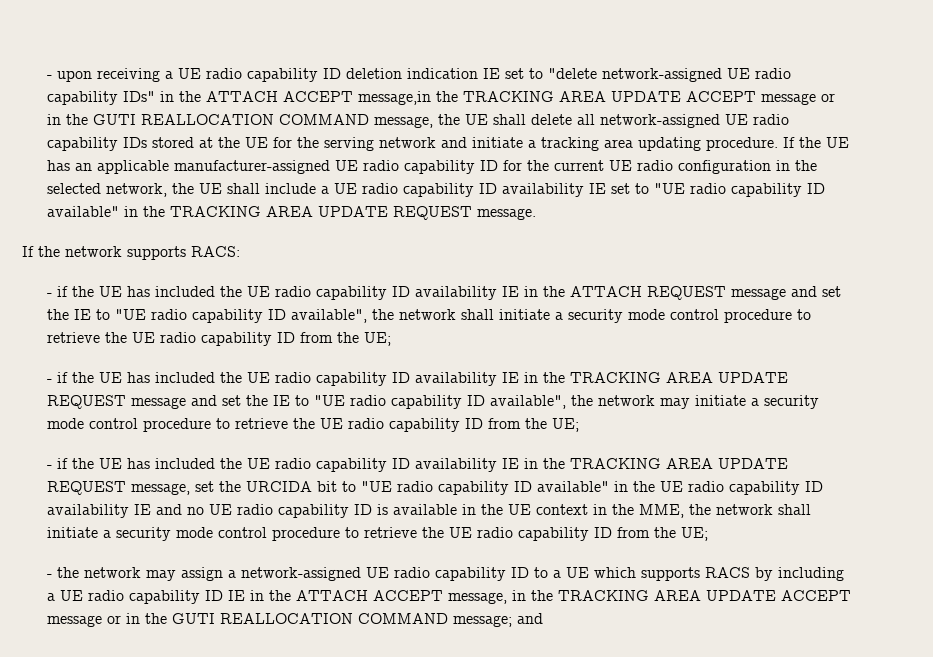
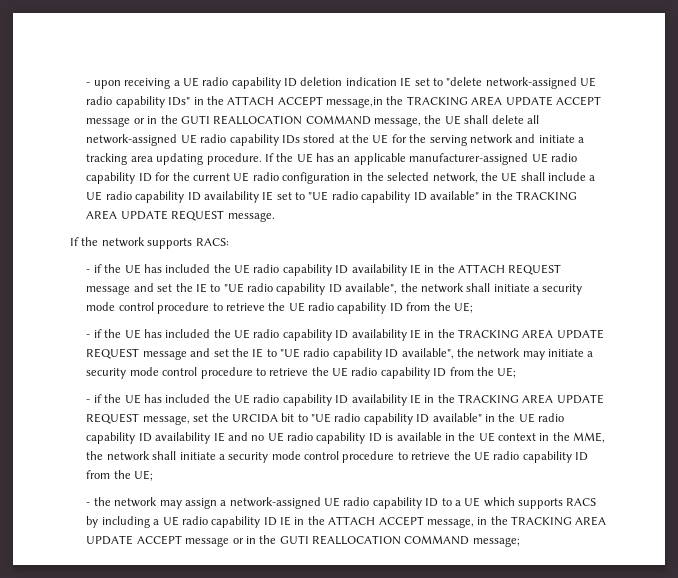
- - the network may assign a network-assigned UE radio capability ID to a UE which supports RACS by including a UE radio capability ID IE in the ATTACH ACCEPT message, in the TRACKING AREA UPDATE ACCEPT message or in the GUTI REALLOCATION COMMAND message; and
+ - the network may assign a network-assigned UE radio capability ID to a UE which supports RACS by including a UE radio capability ID IE in the ATTACH ACCEPT message, in the TRACKING AREA UPDATE ACCEPT message or in the GUTI REALLOCATION COMMAND message;

